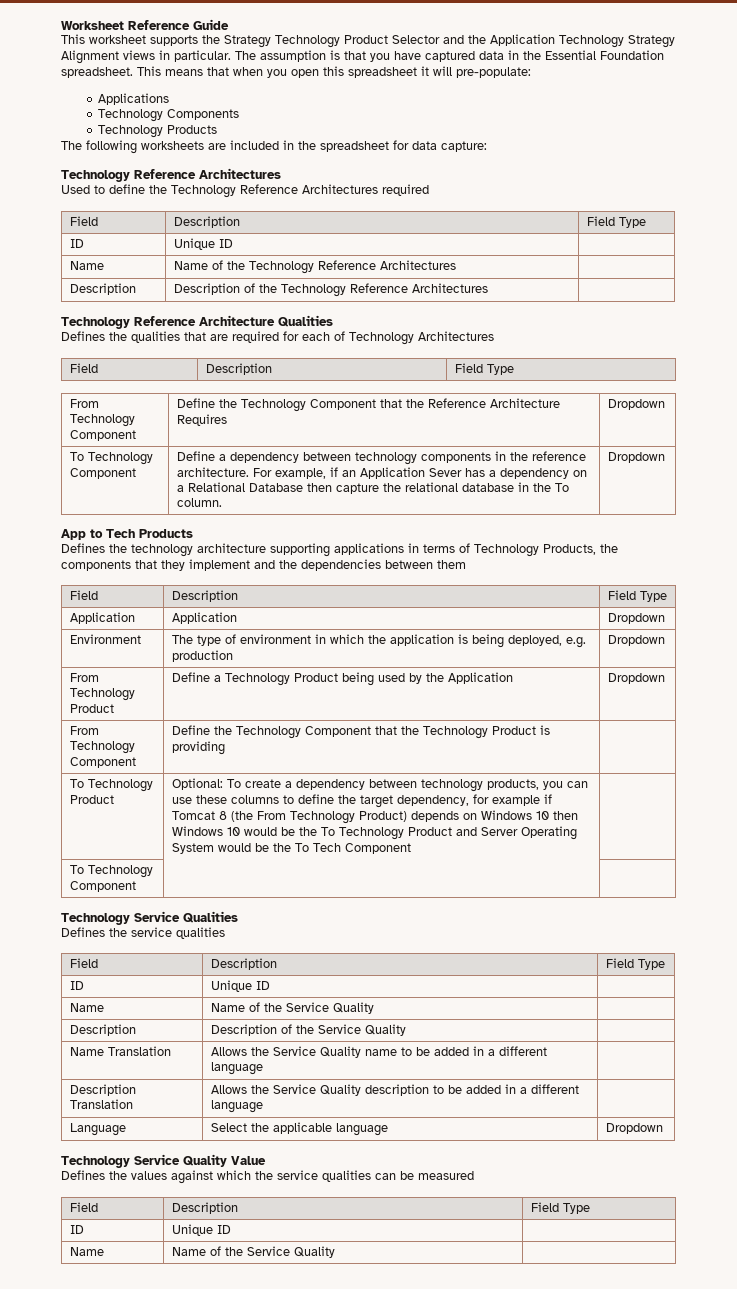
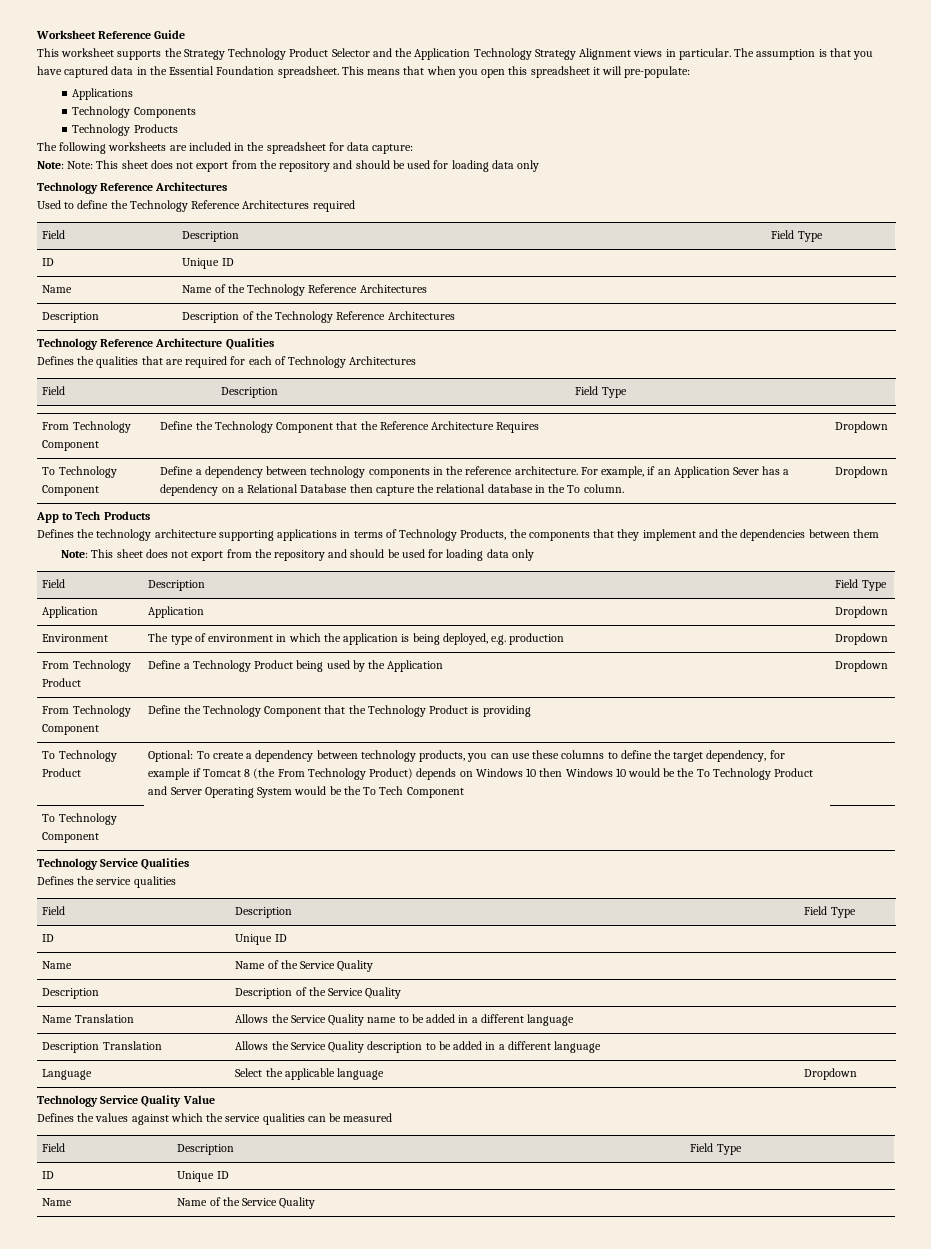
+ Note: Note: This sheet does not export from the repository and should be used for loading data only
  Defines the technology architecture supporting applications in terms of Technology Products, the components that they implement and the dependencies between them
+ Note: This sheet does not export from the repository and should be used for loading data only

